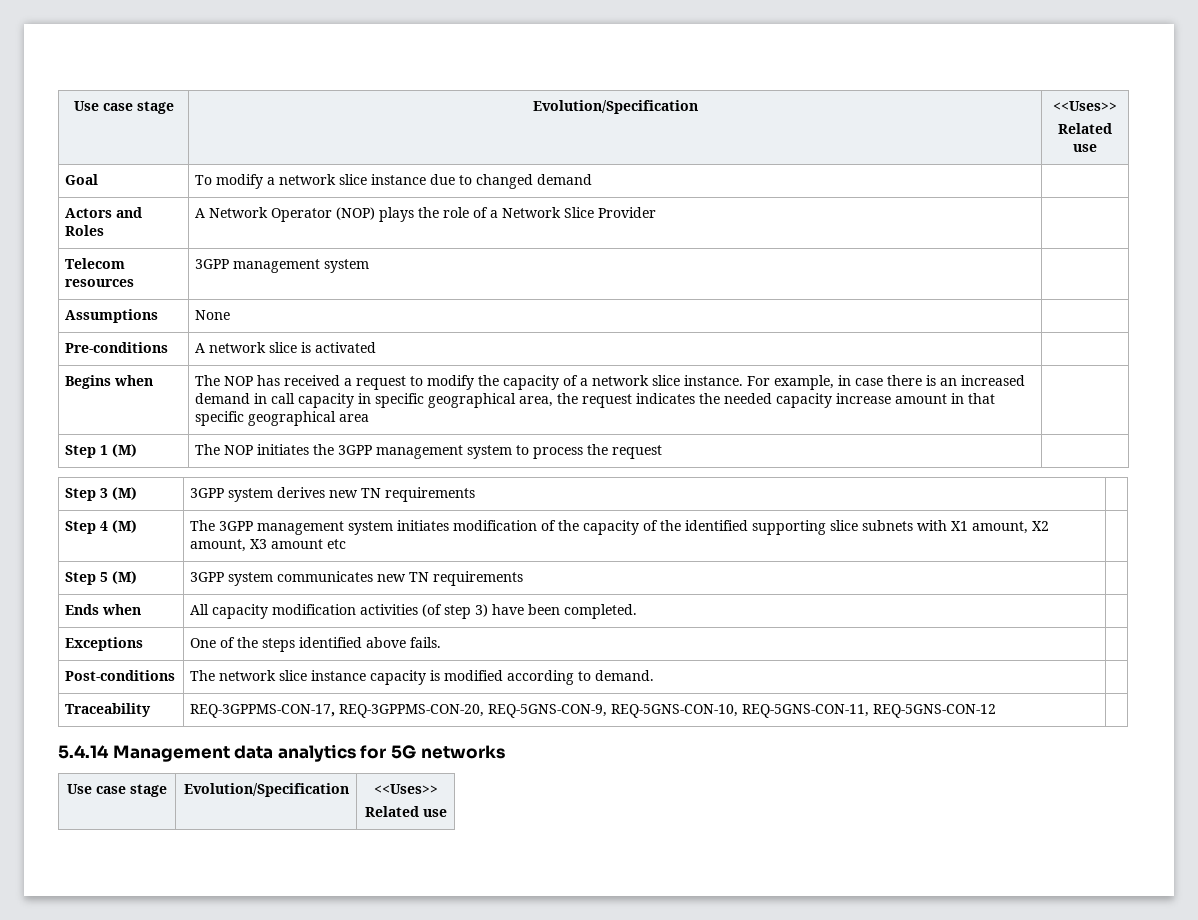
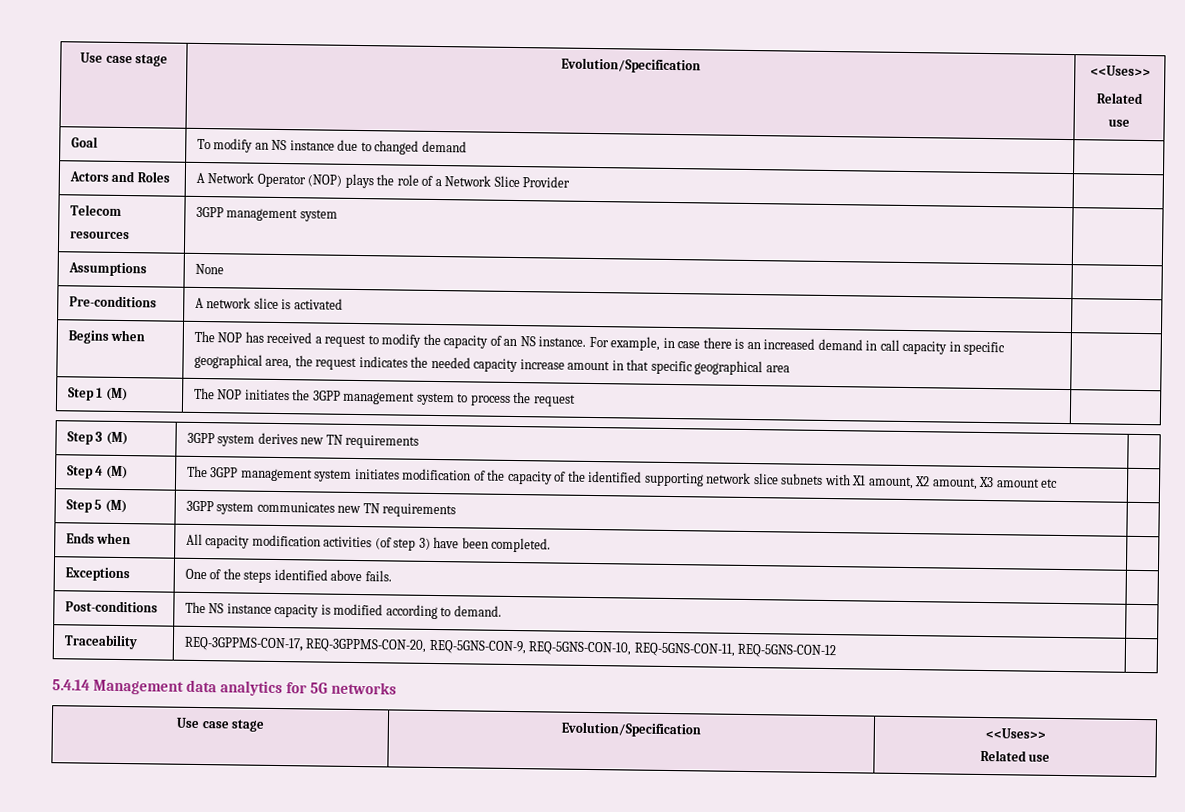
- Goal | To modify a network slice instance due to changed demand |
+ Goal | To modify an NS instance due to changed demand |
- The NOP has received a request to modify the capacity of a network slice instance.
+ The NOP has received a request to modify the capacity of an NS instance.
- Step 4 (M) | The 3GPP management system initiates modification of the capacity of the identified supporting slice subnets with X1 amount, X2 amount, X3 amount etc |
+ Step 4 (M) | The 3GPP management system initiates modification of the capacity of the identified supporting network slice subnets with X1 amount, X2 amount, X3 amount etc |
- Post-conditions | The network slice instance capacity is modified according to demand. |
+ Post-conditions | The NS instance capacity is modified according to demand. |

